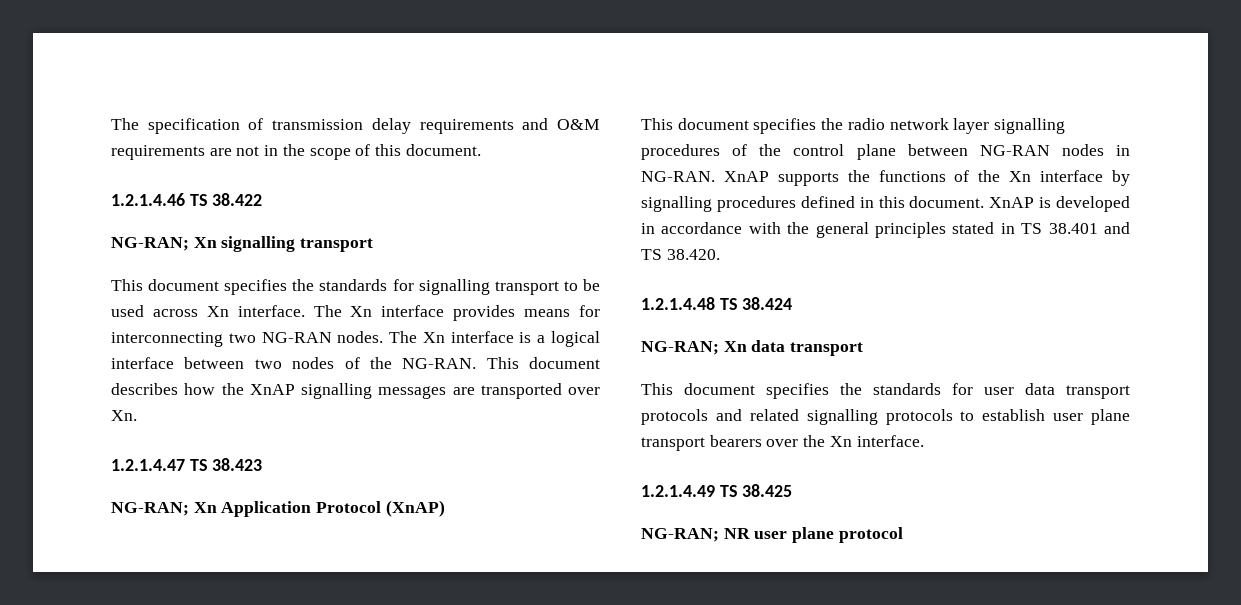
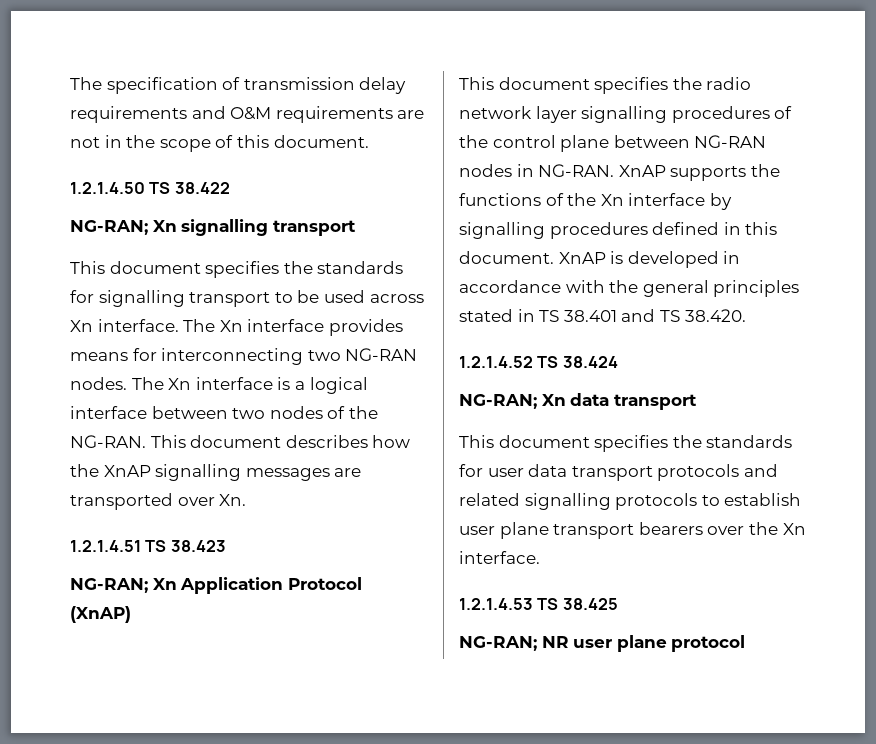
- 1.2.1.4.46 TS 38.422
+ 1.2.1.4.50 TS 38.422
- 1.2.1.4.47 TS 38.423
+ 1.2.1.4.51 TS 38.423
- 1.2.1.4.48 TS 38.424
+ 1.2.1.4.52 TS 38.424
- 1.2.1.4.49 TS 38.425
+ 1.2.1.4.53 TS 38.425

